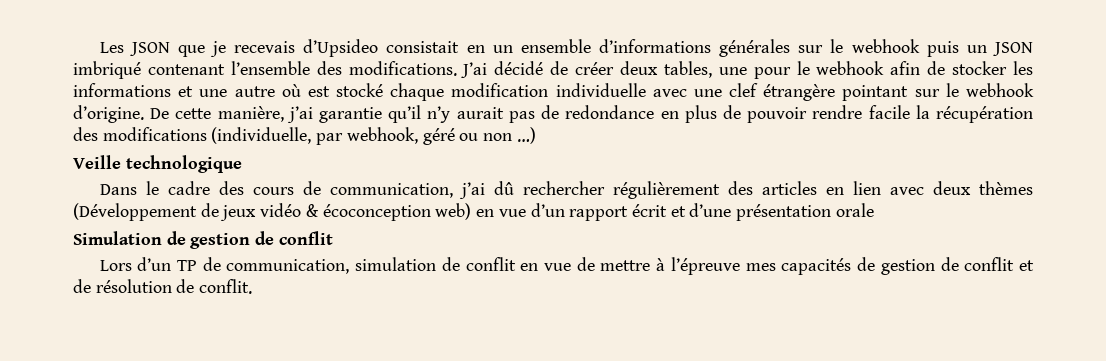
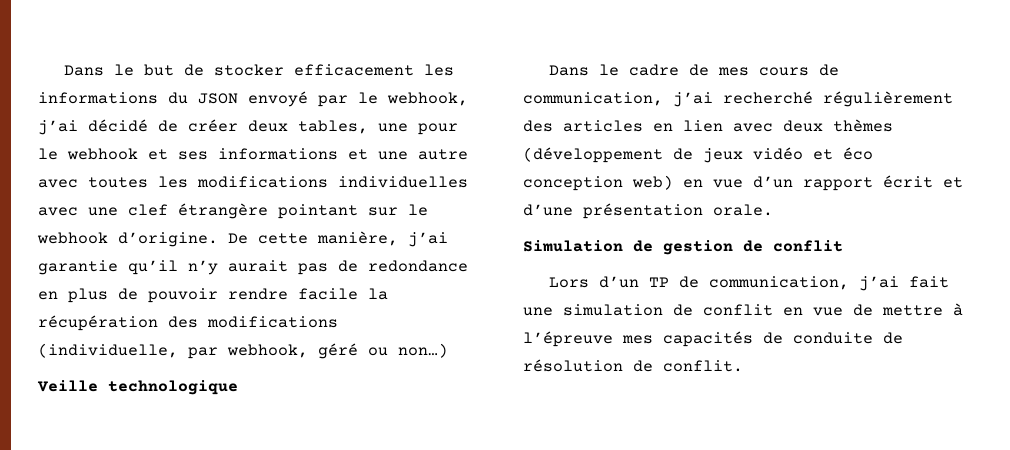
- Les JSON que je recevais d’Upsideo consistait en un ensemble d’informations générales sur le webhook puis un JSON imbriqué contenant l’ensemble des modifications. J’ai décidé de créer deux tables, une pour le webhook afin de stocker les informations et une autre où est stocké chaque modification individuelle avec une clef étrangère pointant sur le webhook d’origine.
+ Dans le but de stocker efficacement les informations du JSON envoyé par le webhook, j’ai décidé de créer deux tables, une pour le webhook et ses informations et une autre avec toutes les modifications individuelles avec une clef étrangère pointant sur le webhook d’origine.
- De cette manière, j’ai garantie qu’il n’y aurait pas de redondance en plus de pouvoir rendre facile la récupération des modifications (individuelle, par webhook, géré ou non …)
+ De cette manière, j’ai garantie qu’il n’y aurait pas de redondance en plus de pouvoir rendre facile la récupération des modifications (individuelle, par webhook, géré ou non…)
- Dans le cadre des cours de communication, j’ai dû rechercher régulièrement des articles en lien avec deux thèmes (Développement de jeux vidéo & écoconception web) en vue d’un rapport écrit et d’une présentation orale
+ Dans le cadre de mes cours de communication, j’ai recherché régulièrement des articles en lien avec deux thèmes (développement de jeux vidéo et éco conception web) en vue d’un rapport écrit et d’une présentation orale.
- Lors d’un TP de communication, simulation de conflit en vue de mettre à l’épreuve mes capacités de gestion de conflit et de résolution de conflit.
+ Lors d’un TP de communication, j’ai fait une simulation de conflit en vue de mettre à l’épreuve mes capacités de conduite de résolution de conflit.

